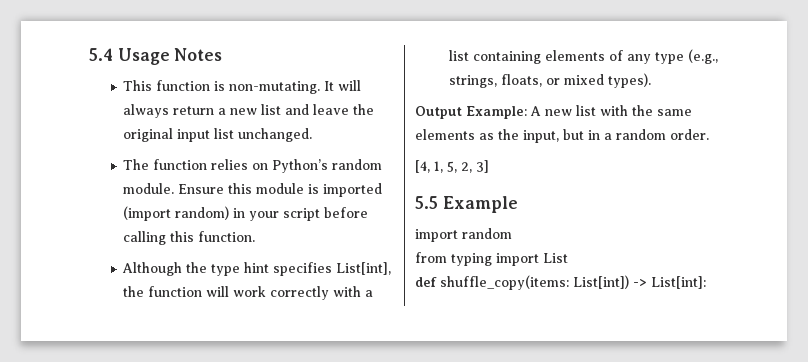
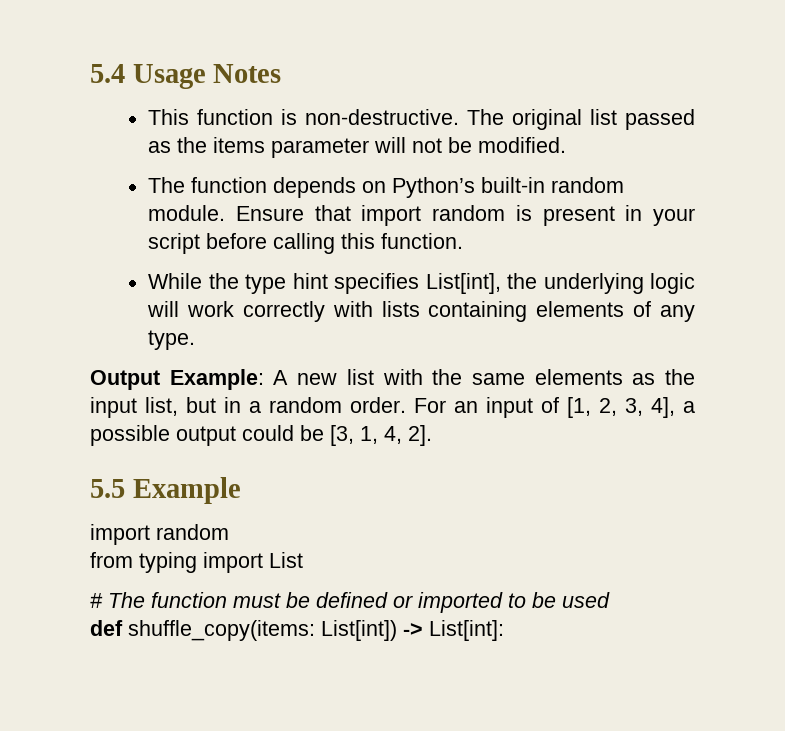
- This function is non-mutating. It will always return a new list and leave the original input list unchanged.
- The function relies on Python’s random module.
+ This function is non-destructive. The original list passed as the items parameter will not be modified.
+ The function depends on Python’s built-in random module.
- Ensure this module is imported (import random) in your script before calling this function.
+ Ensure that import random is present in your script before calling this function.
- Although the type hint specifies List[int], the function will work correctly with a list containing elements of any type (e.g., strings, floats, or mixed types).
+ While the type hint specifies List[int], the underlying logic will work correctly with lists containing elements of any type.
- Output Example: A new list with the same elements as the input, but in a random order.
- [4, 1, 5, 2, 3]
+ Output Example: A new list with the same elements as the input list, but in a random order. For an input of [1, 2, 3, 4], a possible output could be [3, 1, 4, 2].
+ # The function must be defined or imported to be used

